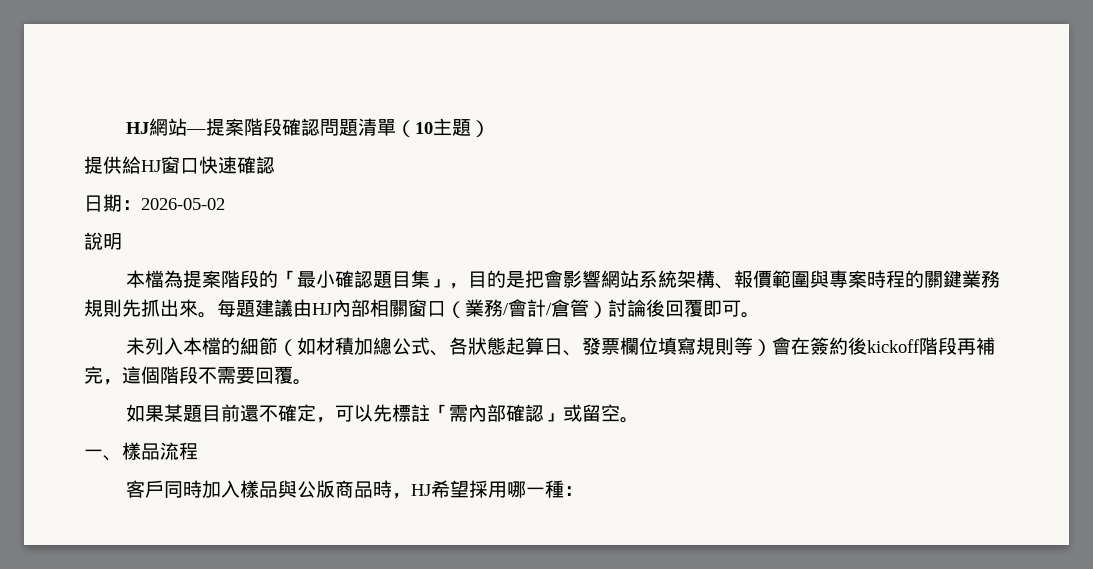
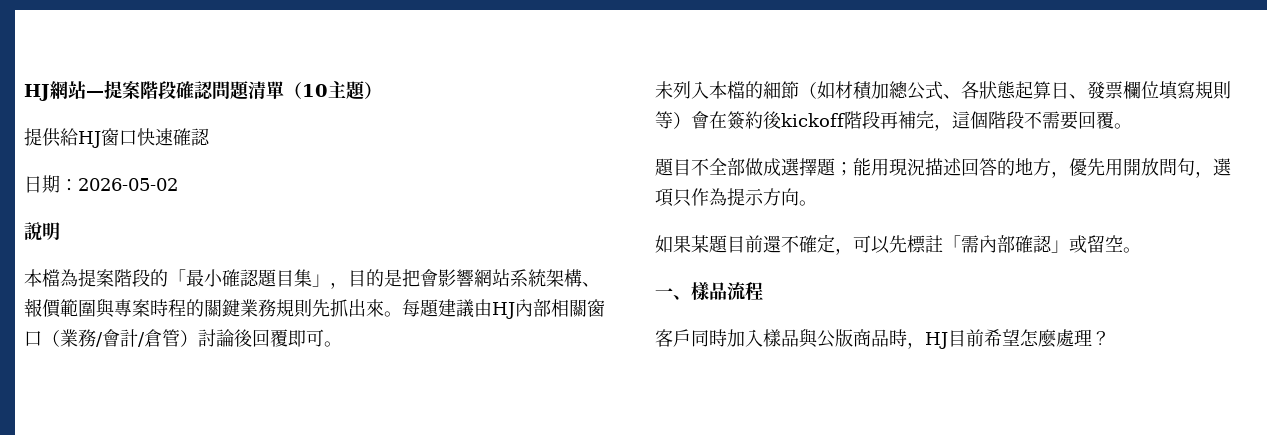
+ 題目不全部做成選擇題；能用現況描述回答的地方，優先用開放問句，選項只作為提示方向。
- 客戶同時加入樣品與公版商品時，HJ希望採用哪一種：
+ 客戶同時加入樣品與公版商品時，HJ目前希望怎麼處理？

